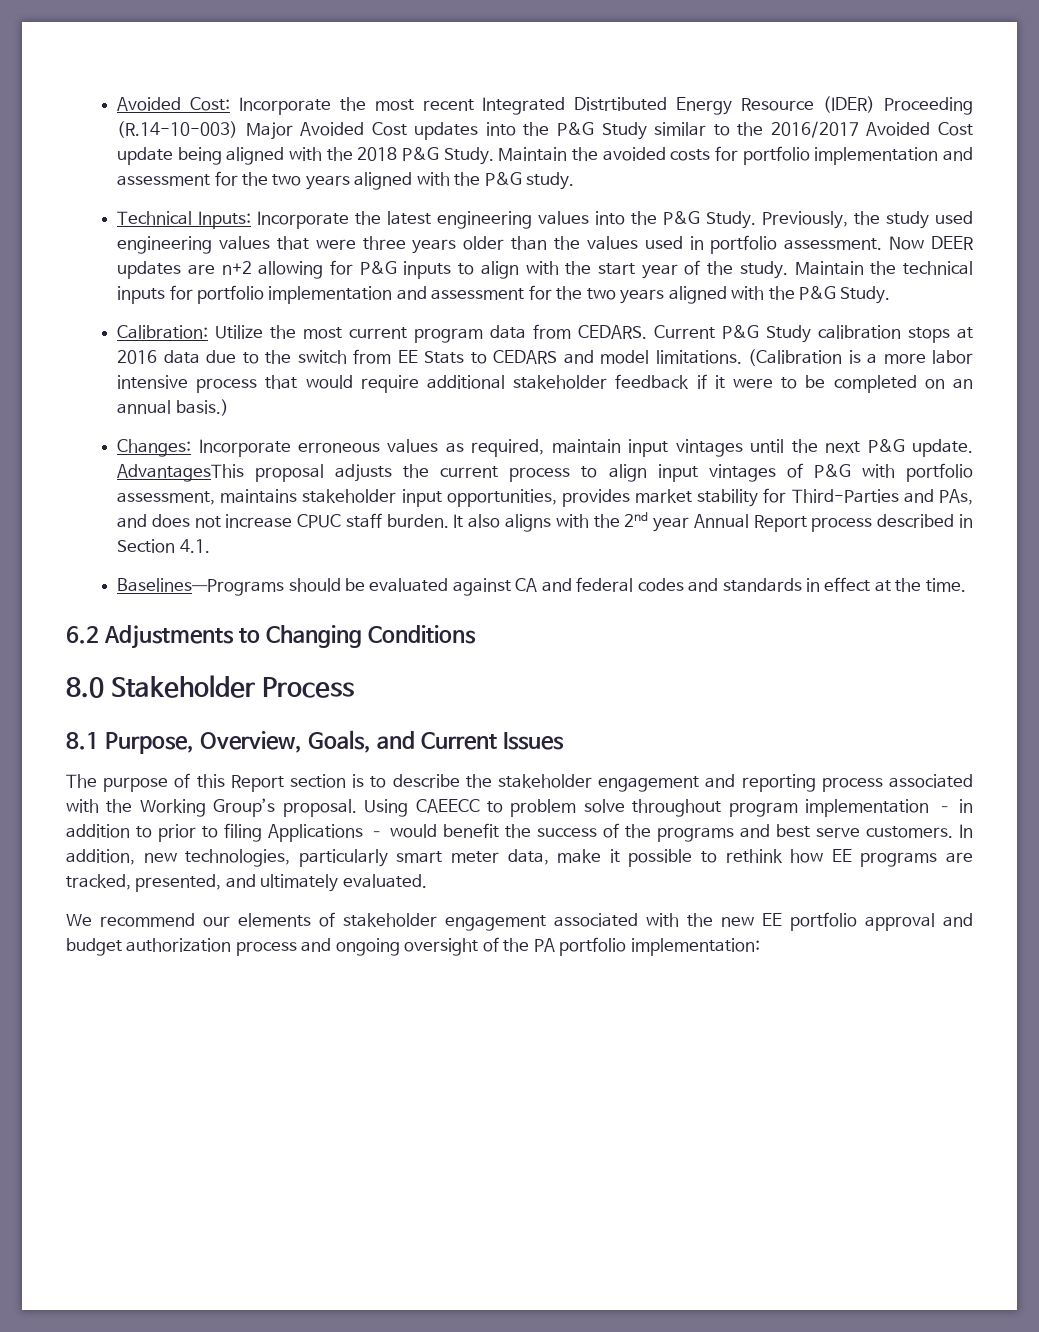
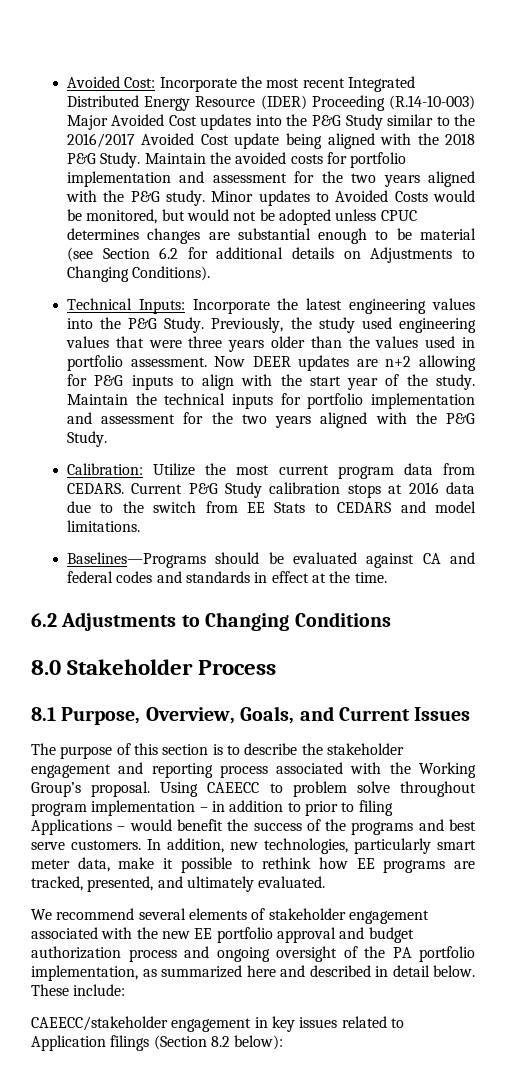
- Avoided Cost: Incorporate the most recent Integrated Distrtibuted Energy Resource (IDER) Proceeding (R.14-10-003) Major Avoided Cost updates into the P&G Study similar to the 2016/2017 Avoided Cost update being aligned with the 2018 P&G Study.
+ Avoided Cost: Incorporate the most recent Integrated Distributed Energy Resource (IDER) Proceeding (R.14-10-003) Major Avoided Cost updates into the P&G Study similar to the 2016/2017 Avoided Cost update being aligned with the 2018 P&G Study.
+ Minor updates to Avoided Costs would be monitored, but would not be adopted unless CPUC determines changes are substantial enough to be material (see Section 6.2 for additional details on Adjustments to Changing Conditions).
- (Calibration is a more labor intensive process that would require additional stakeholder feedback if it were to be completed on an annual basis.)
- Changes: Incorporate erroneous values as required, maintain input vintages until the next P&G update. AdvantagesThis proposal adjusts the current process to align input vintages of P&G with portfolio assessment, maintains stakeholder input opportunities, provides market stability for Third-Parties and PAs, and does not increase CPUC staff burden. It also aligns with the 2nd year Annual Report process described in Section 4.1.
- The purpose of this Report section is to describe the stakeholder engagement and reporting process associated with the Working Group’s proposal.
+ The purpose of this section is to describe the stakeholder engagement and reporting process associated with the Working Group’s proposal.
- We recommend our elements of stakeholder engagement associated with the new EE portfolio approval and budget authorization process and ongoing oversight of the PA portfolio implementation:
+ We recommend several elements of stakeholder engagement associated with the new EE portfolio approval and budget authorization process and ongoing oversight of the PA portfolio implementation, as summarized here and described in detail below. These include:
+ CAEECC/stakeholder engagement in key issues related to Application filings (Section 8.2 below):

